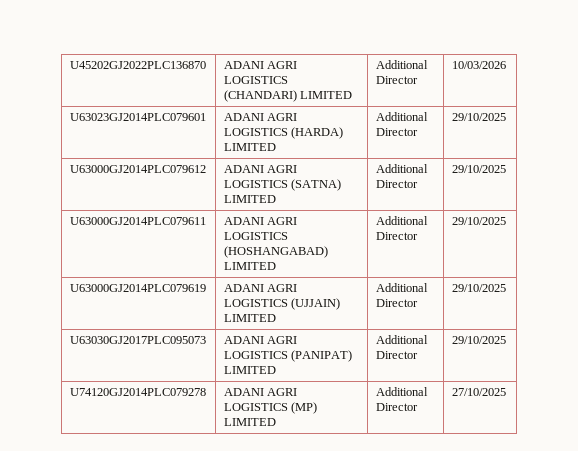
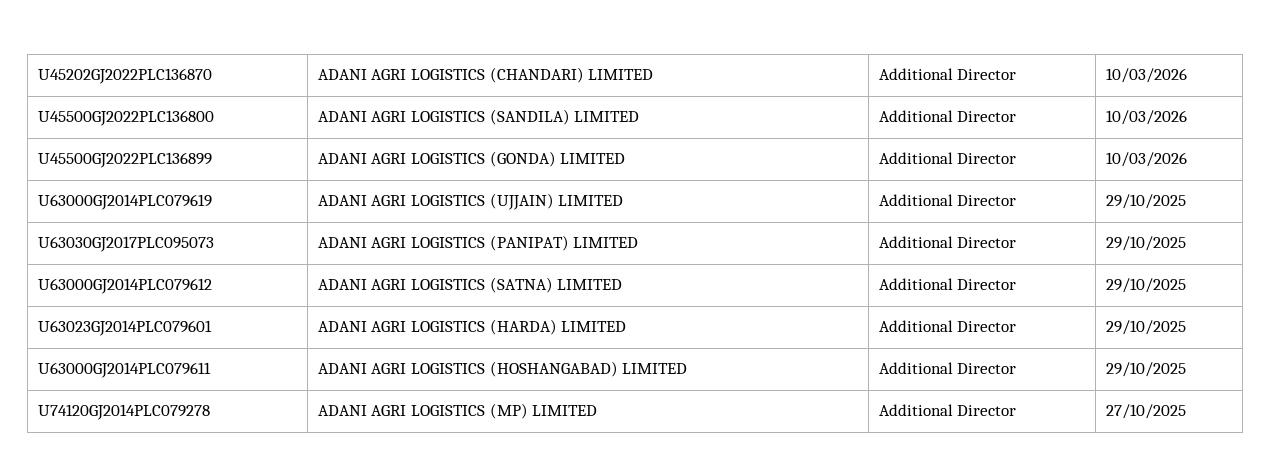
- U63023GJ2014PLC079601 | ADANI AGRI LOGISTICS (HARDA) LIMITED | Additional Director | 29/10/2025
- U63000GJ2014PLC079612 | ADANI AGRI LOGISTICS (SATNA) LIMITED | Additional Director | 29/10/2025
- U63000GJ2014PLC079611 | ADANI AGRI LOGISTICS (HOSHANGABAD) LIMITED | Additional Director | 29/10/2025
+ U45500GJ2022PLC136800 | ADANI AGRI LOGISTICS (SANDILA) LIMITED | Additional Director | 10/03/2026
+ U45500GJ2022PLC136899 | ADANI AGRI LOGISTICS (GONDA) LIMITED | Additional Director | 10/03/2026
+ U63000GJ2014PLC079612 | ADANI AGRI LOGISTICS (SATNA) LIMITED | Additional Director | 29/10/2025
+ U63023GJ2014PLC079601 | ADANI AGRI LOGISTICS (HARDA) LIMITED | Additional Director | 29/10/2025
+ U63000GJ2014PLC079611 | ADANI AGRI LOGISTICS (HOSHANGABAD) LIMITED | Additional Director | 29/10/2025

